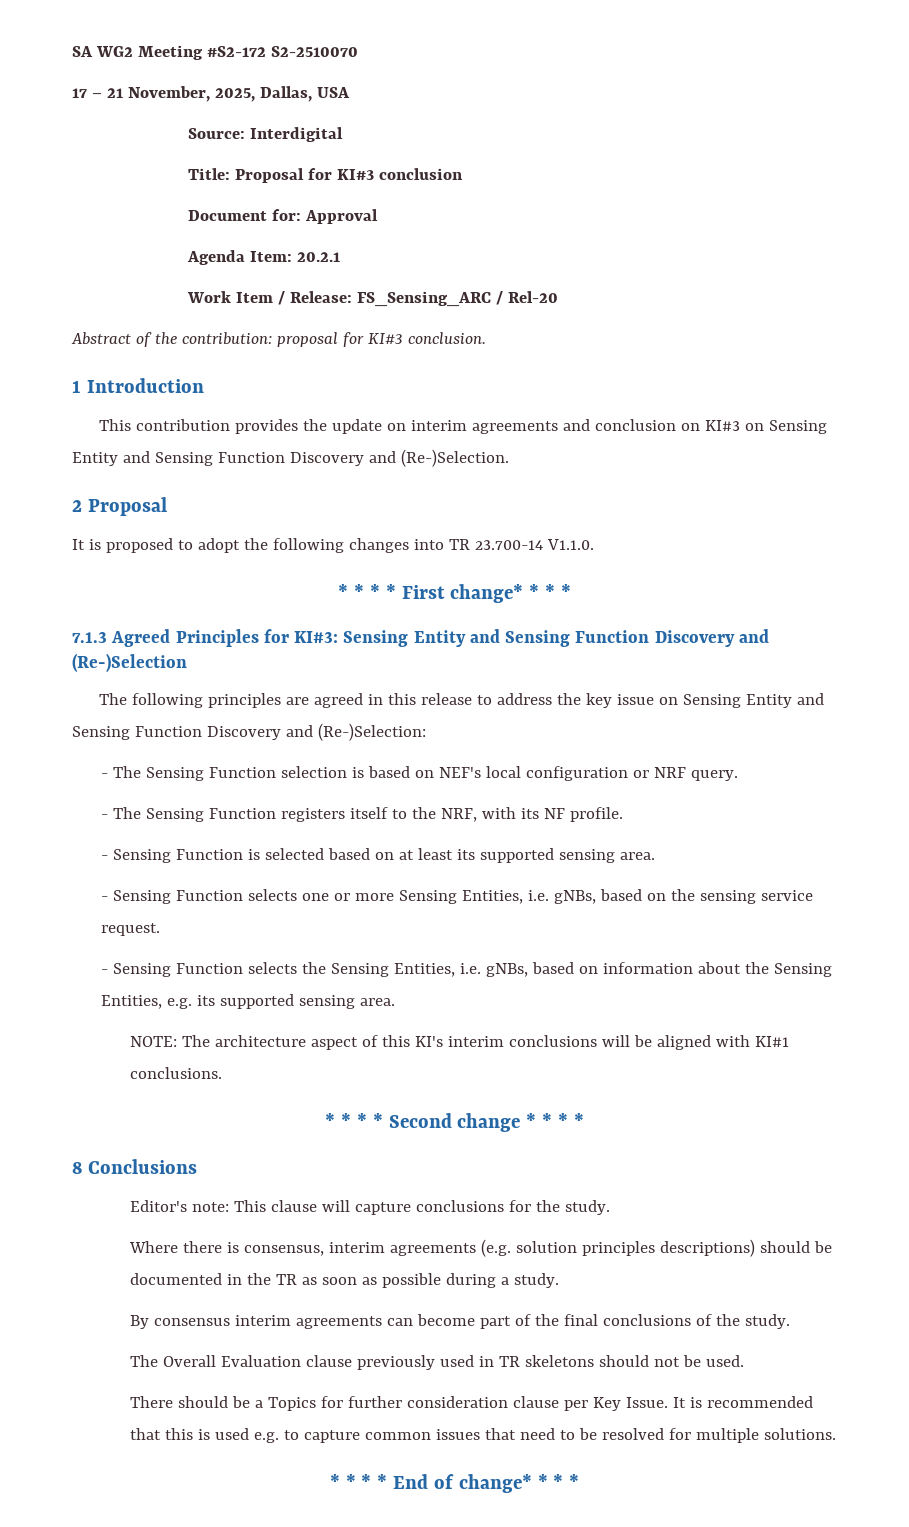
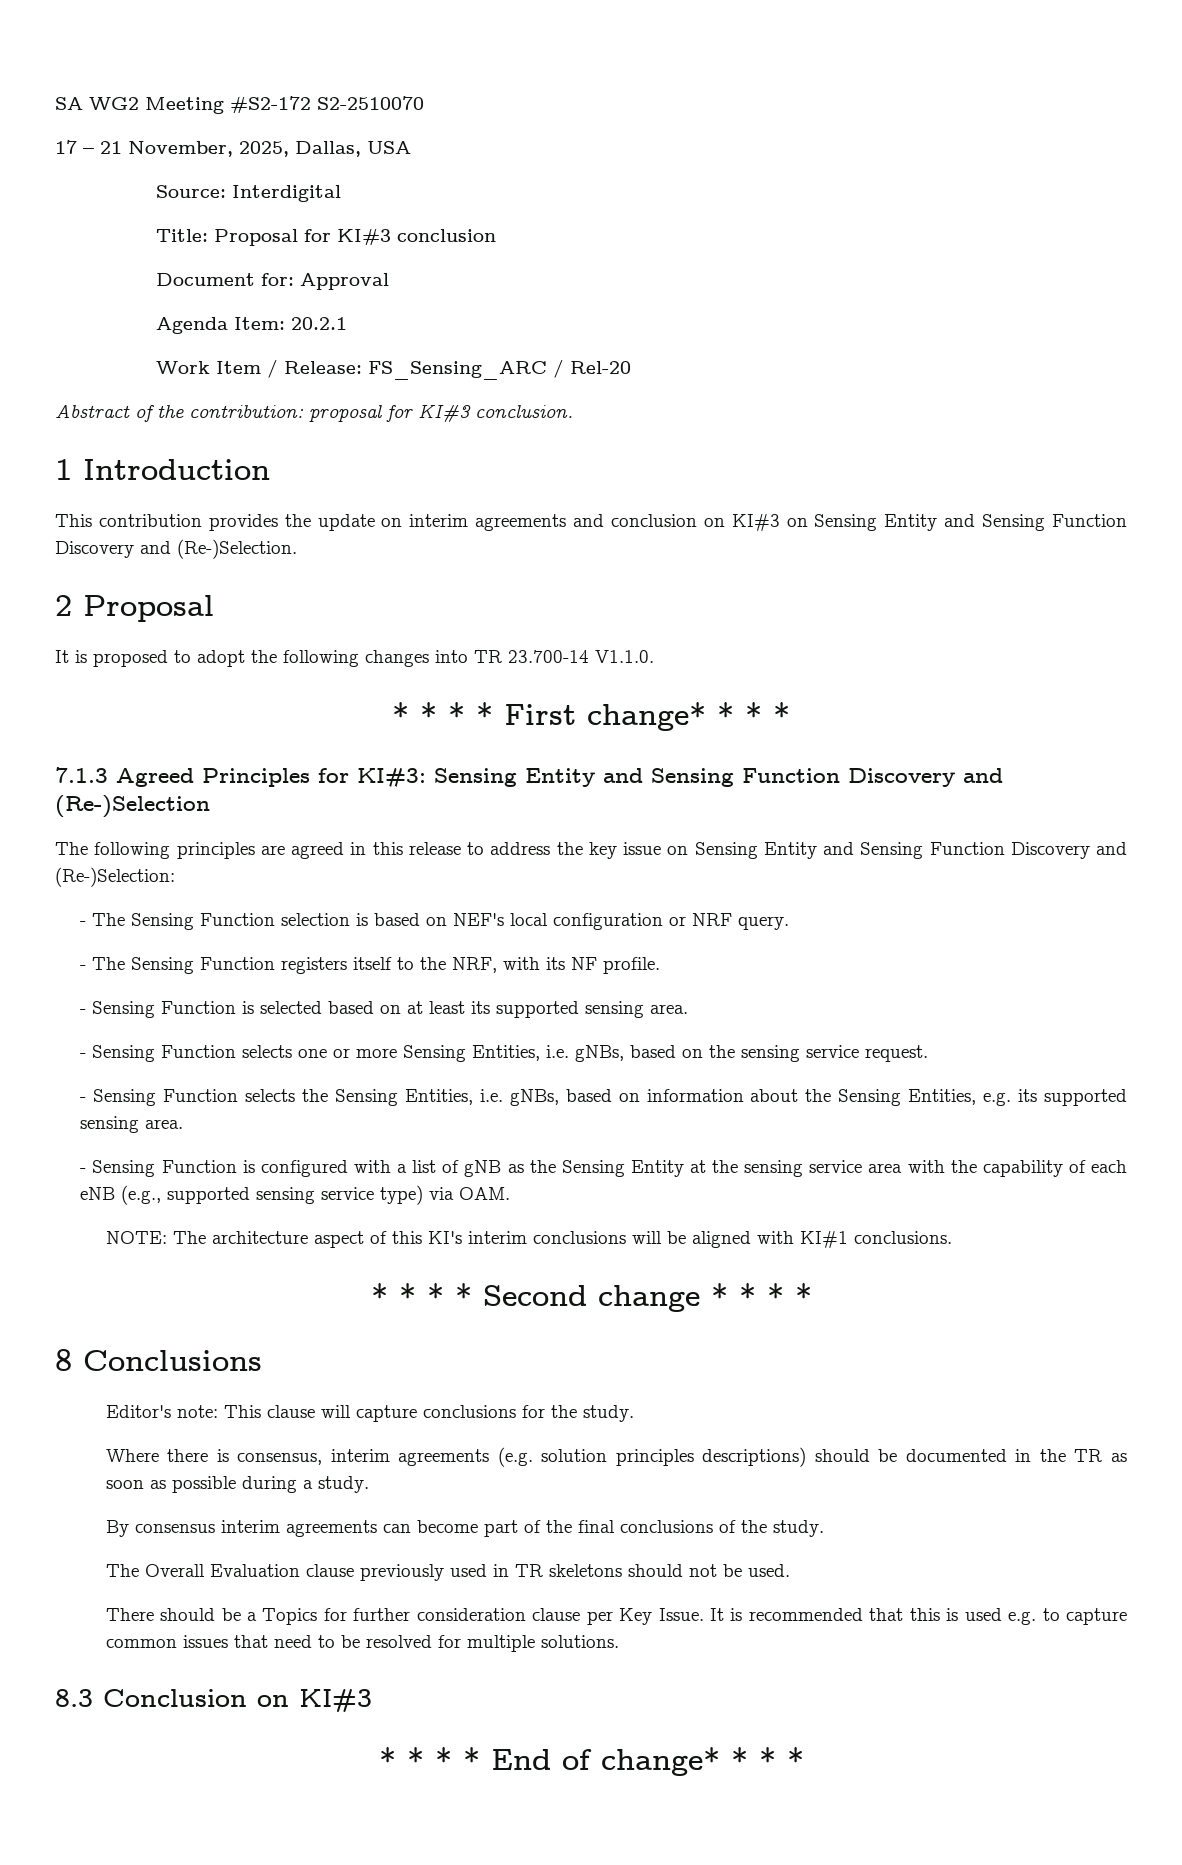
+ - Sensing Function is configured with a list of gNB as the Sensing Entity at the sensing service area with the capability of each eNB (e.g., supported sensing service type) via OAM.
+ 8.3 Conclusion on KI#3

